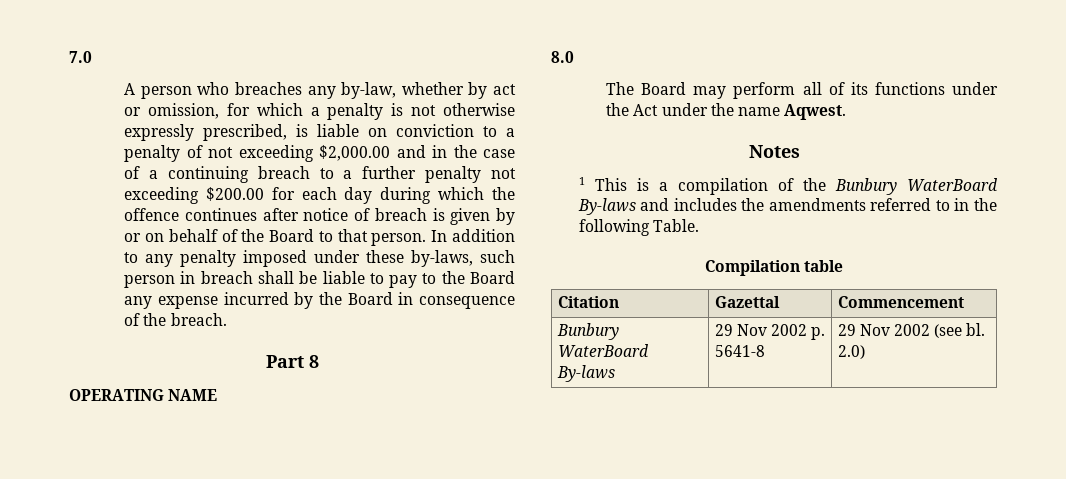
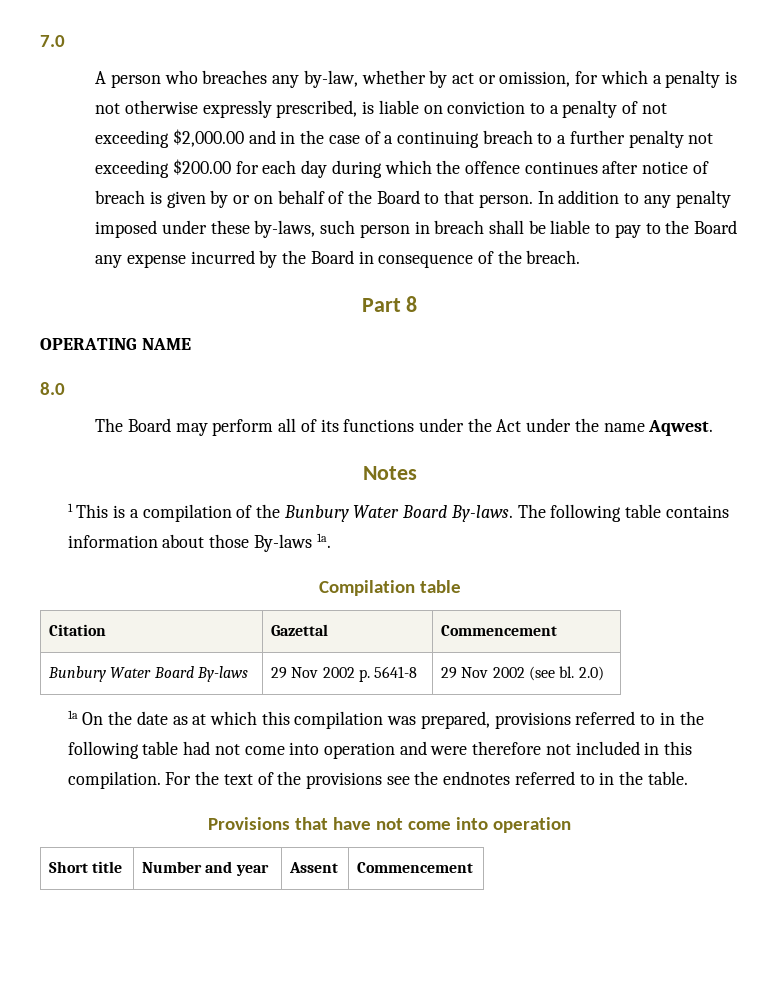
- 1 This is a compilation of the Bunbury WaterBoard By-laws and includes the amendments referred to in the following Table.
+ 1 This is a compilation of the Bunbury Water Board By-laws. The following table contains information about those By-laws 1a.
- Bunbury WaterBoard By-laws | 29 Nov 2002 p. 5641-8 | 29 Nov 2002 (see bl. 2.0)
+ Bunbury Water Board By-laws | 29 Nov 2002 p. 5641-8 | 29 Nov 2002 (see bl. 2.0)
+ 1a On the date as at which this compilation was prepared, provisions referred to in the following table had not come into operation and were therefore not included in this compilation. For the text of the provisions see the endnotes referred to in the table.
+ Provisions that have not come into operation
+ Short title | Number and year | Assent | Commencement

